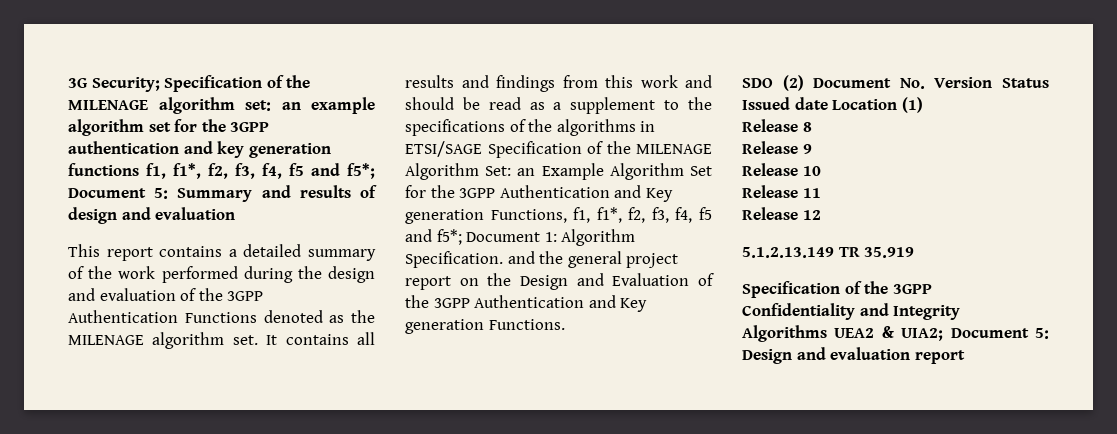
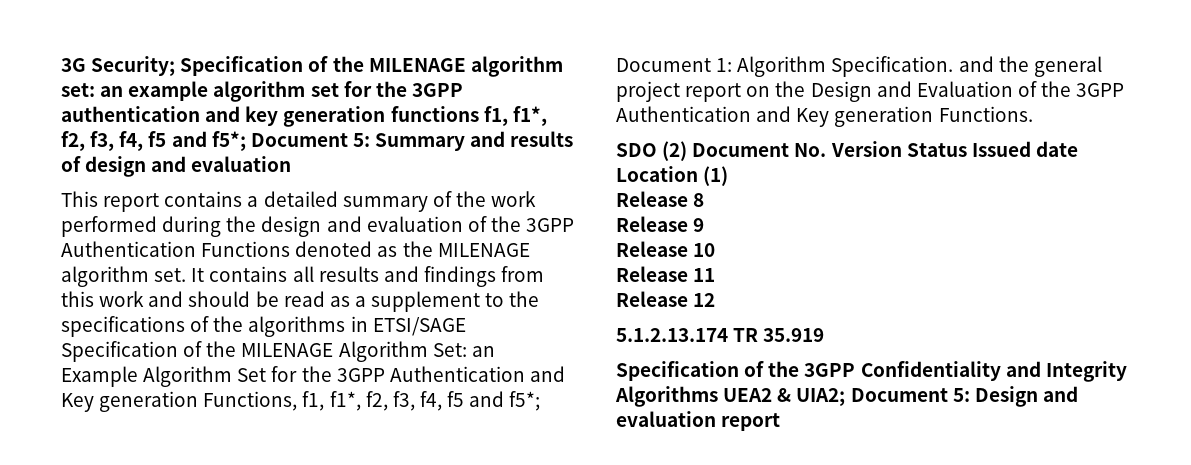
- 5.1.2.13.149 TR 35.919
+ 5.1.2.13.174 TR 35.919

